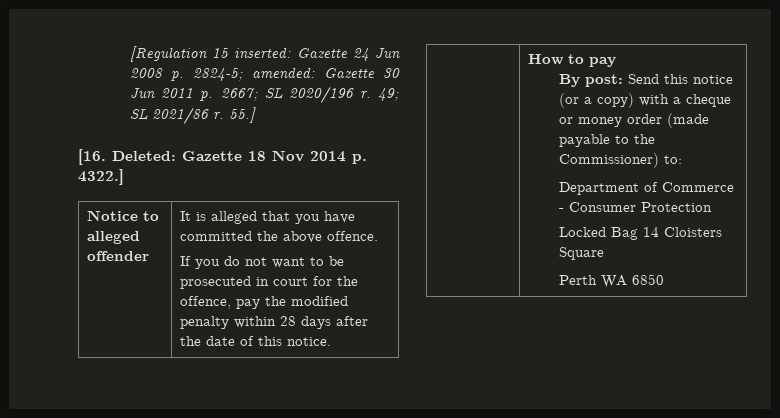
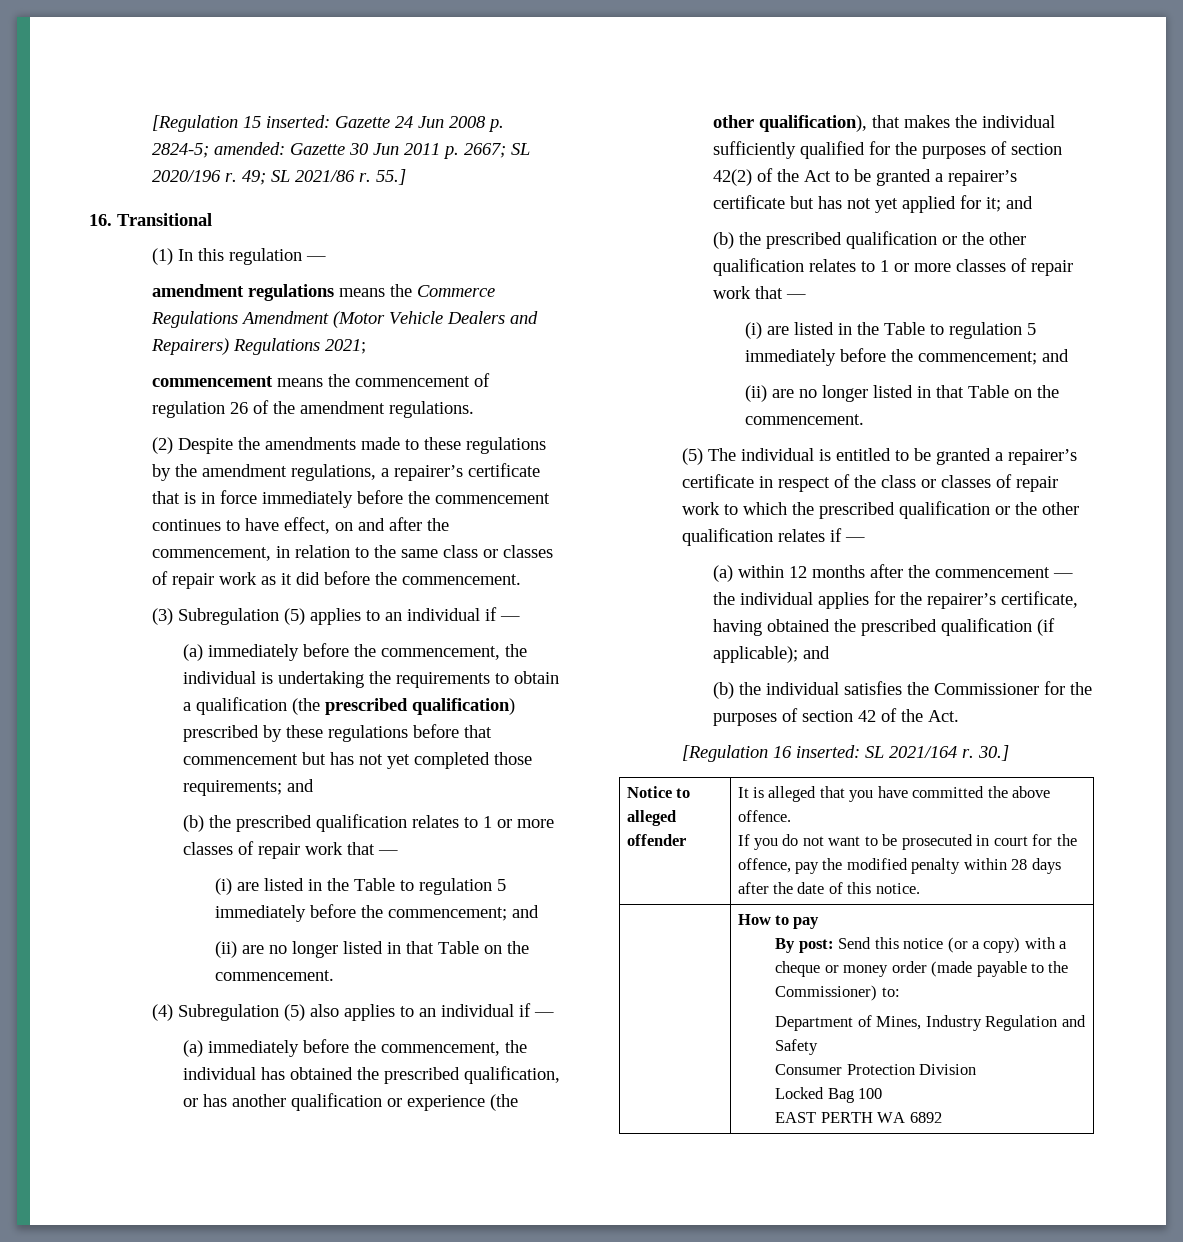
- [16. Deleted: Gazette 18 Nov 2014 p. 4322.]
+ 16. Transitional
+ (1) In this regulation —
+ amendment regulations means the Commerce Regulations Amendment (Motor Vehicle Dealers and Repairers) Regulations 2021;
+ commencement means the commencement of regulation 26 of the amendment regulations.
+ (2) Despite the amendments made to these regulations by the amendment regulations, a repairer’s certificate that is in force immediately before the commencement continues to have effect, on and after the commencement, in relation to the same class or classes of repair work as it did before the commencement.
+ (3) Subregulation (5) applies to an individual if —
+ (a) immediately before the commencement, the individual is undertaking the requirements to obtain a qualification (the prescribed qualification) prescribed by these regulations before that commencement but has not yet completed those requirements; and
+ (b) the prescribed qualification relates to 1 or more classes of repair work that —
+ (i) are listed in the Table to regulation 5 immediately before the commencement; and
+ (ii) are no longer listed in that Table on the commencement.
+ (4) Subregulation (5) also applies to an individual if —
+ (a) immediately before the commencement, the individual has obtained the prescribed qualification, or has another qualification or experience (the other qualification), that makes the individual sufficiently qualified for the purposes of section 42(2) of the Act to be granted a repairer’s certificate but has not yet applied for it; and
+ (b) the prescribed qualification or the other qualification relates to 1 or more classes of repair work that —
+ (i) are listed in the Table to regulation 5 immediately before the commencement; and
+ (ii) are no longer listed in that Table on the commencement.
+ (5) The individual is entitled to be granted a repairer’s certificate in respect of the class or classes of repair work to which the prescribed qualification or the other qualification relates if —
+ (a) within 12 months after the commencement — the individual applies for the repairer’s certificate, having obtained the prescribed qualification (if applicable); and
+ (b) the individual satisfies the Commissioner for the purposes of section 42 of the Act.
+ [Regulation 16 inserted: SL 2021/164 r. 30.]
  | How to pay
  By post: Send this notice (or a copy) with a cheque or money order (made payable to the Commissioner) to:
- Department of Commerce - Consumer Protection
- Locked Bag 14 Cloisters Square
- Perth WA 6850
+ Department of Mines, Industry Regulation and Safety
+ Consumer Protection Division
+ Locked Bag 100
+ EAST PERTH WA 6892

